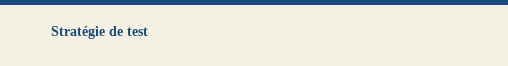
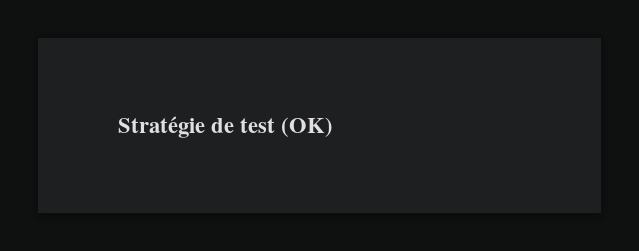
- Stratégie de test
+ Stratégie de test (OK)

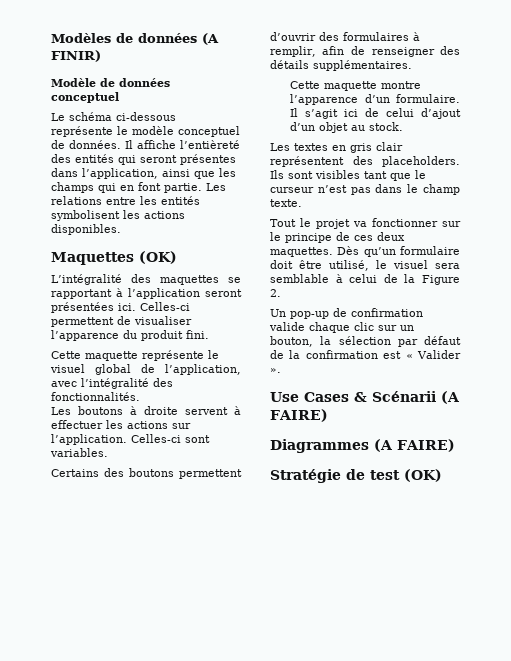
+ Modèles de données (A FINIR)
+ Modèle de données conceptuel
+ Le schéma ci-dessous représente le modèle conceptuel de données. Il affiche l’entièreté des entités qui seront présentes dans l’application, ainsi que les champs qui en font partie. Les relations entre les entités symbolisent les actions disponibles.
+ Maquettes (OK)
+ L’intégralité des maquettes se rapportant à l’application seront présentées ici. Celles-ci permettent de visualiser l’apparence du produit fini.
+ Cette maquette représente le visuel global de l’application, avec l’intégralité des fonctionnalités.
+ Les boutons à droite servent à effectuer les actions sur l’application. Celles-ci sont variables.
+ Certains des boutons permettent d’ouvrir des formulaires à remplir, afin de renseigner des détails supplémentaires.
+ Cette maquette montre l’apparence d’un formulaire. Il s’agit ici de celui d’ajout d’un objet au stock.
+ Les textes en gris clair représentent des placeholders. Ils sont visibles tant que le curseur n’est pas dans le champ texte.
+ Tout le projet va fonctionner sur le principe de ces deux maquettes. Dès qu’un formulaire doit être utilisé, le visuel sera semblable à celui de la Figure 2.
+ Un pop-up de confirmation valide chaque clic sur un bouton, la sélection par défaut de la confirmation est « Valider ».
+ Use Cases & Scénarii (A FAIRE)
+ Diagrammes (A FAIRE)

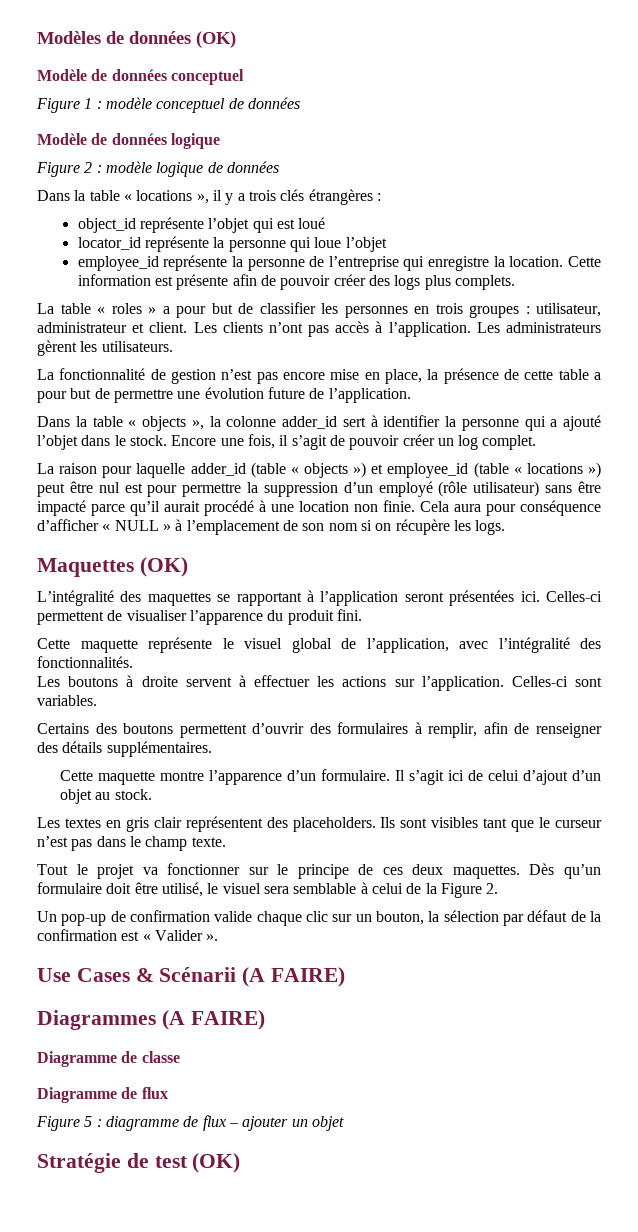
- Modèles de données (A FINIR)
+ Modèles de données (OK)
- Le schéma ci-dessous représente le modèle conceptuel de données. Il affiche l’entièreté des entités qui seront présentes dans l’application, ainsi que les champs qui en font partie. Les relations entre les entités symbolisent les actions disponibles.
+ Figure 1 : modèle conceptuel de données
+ Modèle de données logique
+ Figure 2 : modèle logique de données
+ Dans la table « locations », il y a trois clés étrangères :
+ object_id représente l’objet qui est loué
+ locator_id représente la personne qui loue l’objet
+ employee_id représente la personne de l’entreprise qui enregistre la location. Cette information est présente afin de pouvoir créer des logs plus complets.
+ La table « roles » a pour but de classifier les personnes en trois groupes : utilisateur, administrateur et client. Les clients n’ont pas accès à l’application. Les administrateurs gèrent les utilisateurs.
+ La fonctionnalité de gestion n’est pas encore mise en place, la présence de cette table a pour but de permettre une évolution future de l’application.
+ Dans la table « objects », la colonne adder_id sert à identifier la personne qui a ajouté l’objet dans le stock. Encore une fois, il s’agit de pouvoir créer un log complet.
+ La raison pour laquelle adder_id (table « objects ») et employee_id (table « locations ») peut être nul est pour permettre la suppression d’un employé (rôle utilisateur) sans être impacté parce qu’il aurait procédé à une location non finie. Cela aura pour conséquence d’afficher « NULL » à l’emplacement de son nom si on récupère les logs.
+ Diagramme de classe
+ Diagramme de flux
+ Figure 5 : diagramme de flux – ajouter un objet

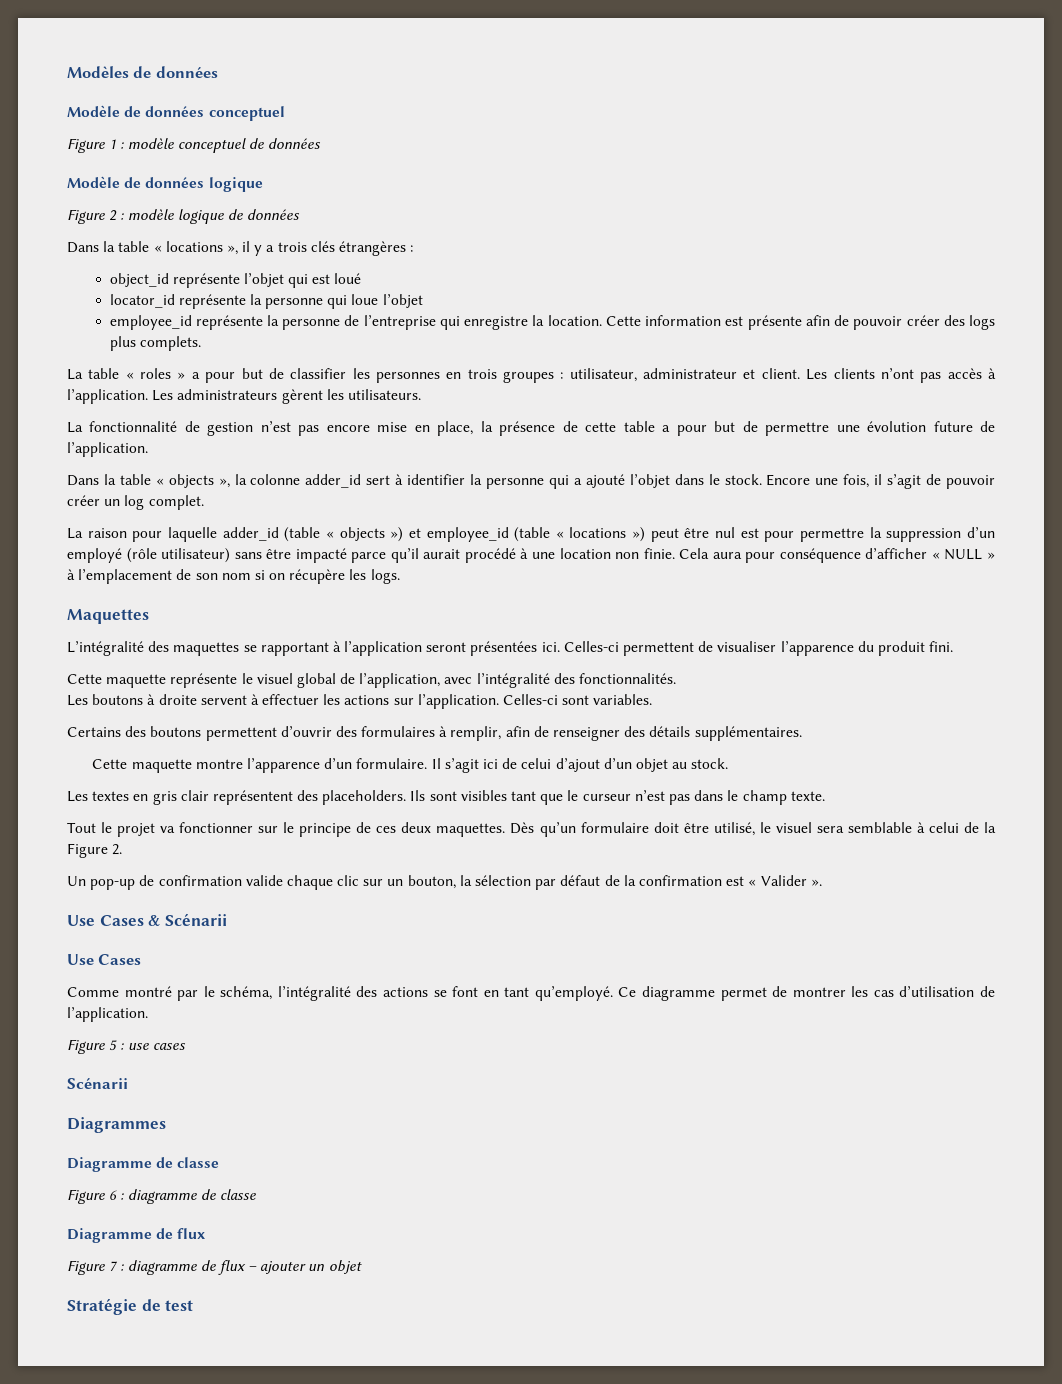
- Modèles de données (OK)
+ Modèles de données
- Maquettes (OK)
+ Maquettes
- Use Cases & Scénarii (A FAIRE)
+ Use Cases & Scénarii
+ Use Cases
+ Comme montré par le schéma, l’intégralité des actions se font en tant qu’employé. Ce diagramme permet de montrer les cas d’utilisation de l’application.
+ Figure 5 : use cases
+ Scénarii
- Diagrammes (A FAIRE)
+ Diagrammes
+ Figure 6 : diagramme de classe
- Figure 5 : diagramme de flux – ajouter un objet
+ Figure 7 : diagramme de flux – ajouter un objet
- Stratégie de test (OK)
+ Stratégie de test

